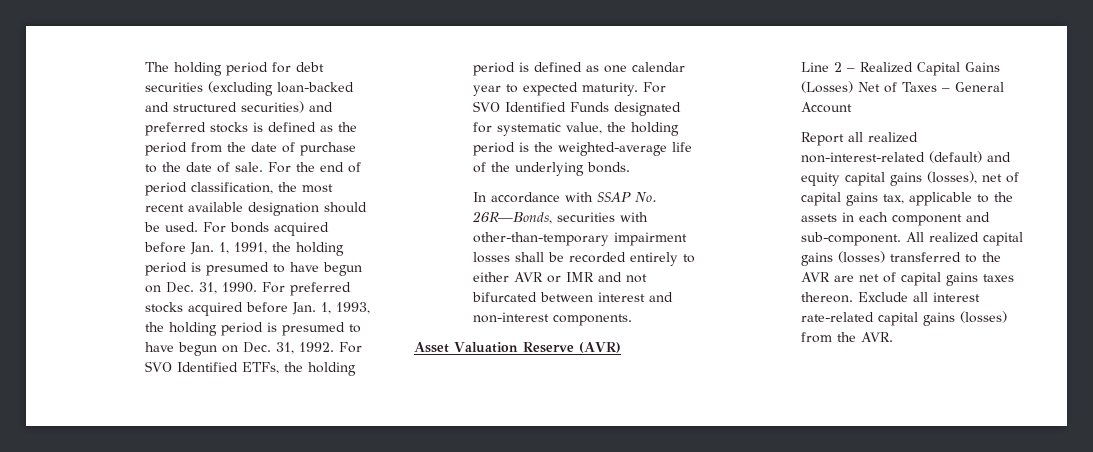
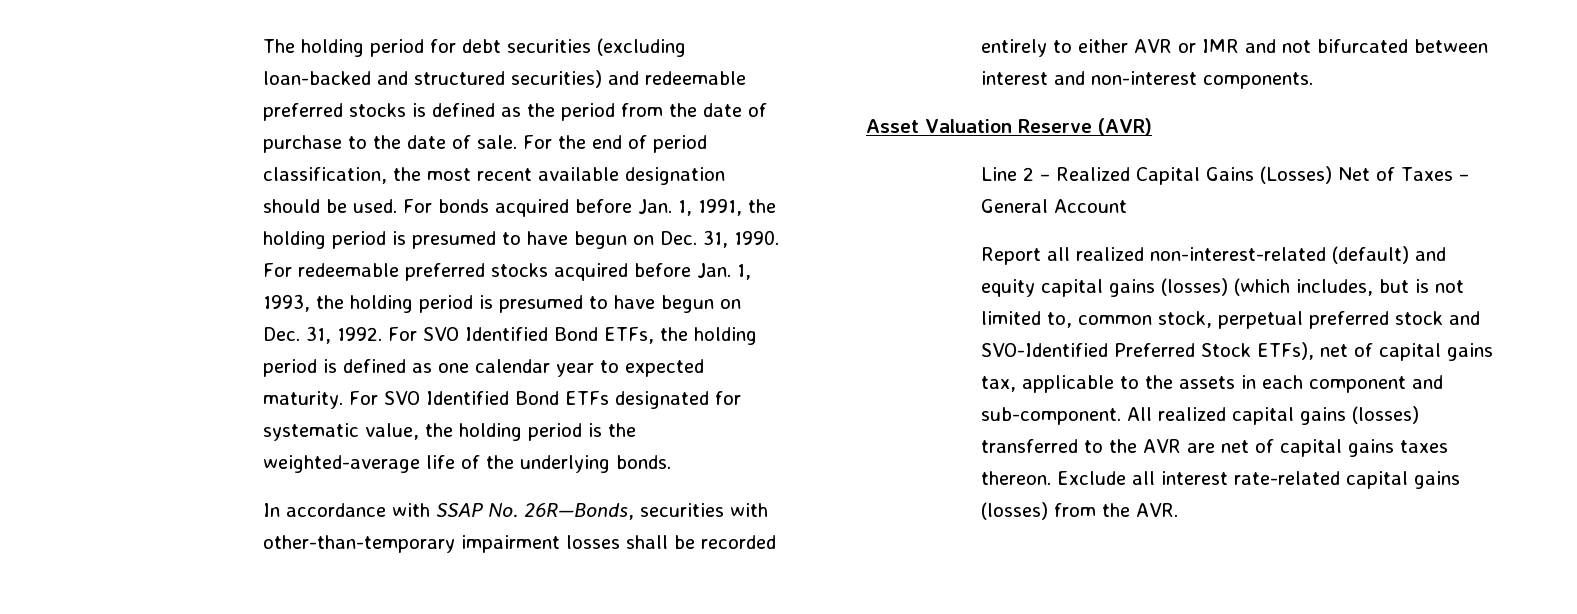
- The holding period for debt securities (excluding loan-backed and structured securities) and preferred stocks is defined as the period from the date of purchase to the date of sale.
+ The holding period for debt securities (excluding loan-backed and structured securities) and redeemable preferred stocks is defined as the period from the date of purchase to the date of sale.
- For preferred stocks acquired before Jan. 1, 1993, the holding period is presumed to have begun on Dec. 31, 1992.
+ For redeemable preferred stocks acquired before Jan. 1, 1993, the holding period is presumed to have begun on Dec. 31, 1992.
- For SVO Identified ETFs, the holding period is defined as one calendar year to expected maturity.
+ For SVO Identified Bond ETFs, the holding period is defined as one calendar year to expected maturity.
- For SVO Identified Funds designated for systematic value, the holding period is the weighted-average life of the underlying bonds.
+ For SVO Identified Bond ETFs designated for systematic value, the holding period is the weighted-average life of the underlying bonds.
- Report all realized non-interest-related (default) and equity capital gains (losses), net of capital gains tax, applicable to the assets in each component and sub-component.
+ Report all realized non-interest-related (default) and equity capital gains (losses) (which includes, but is not limited to, common stock, perpetual preferred stock and SVO-Identified Preferred Stock ETFs), net of capital gains tax, applicable to the assets in each component and sub-component.

